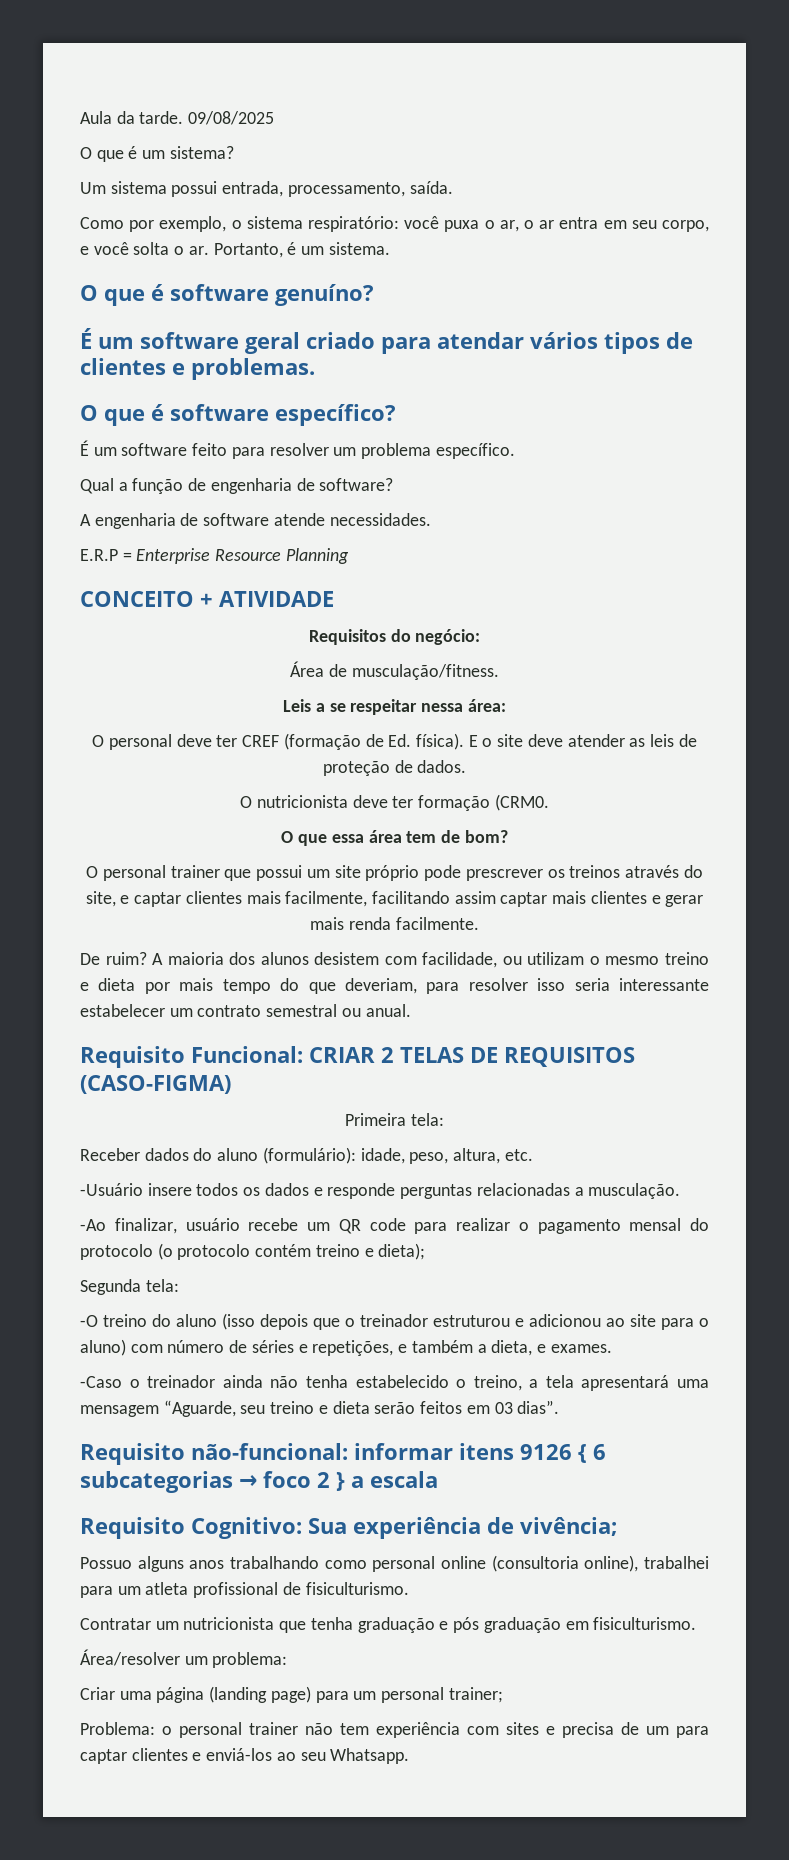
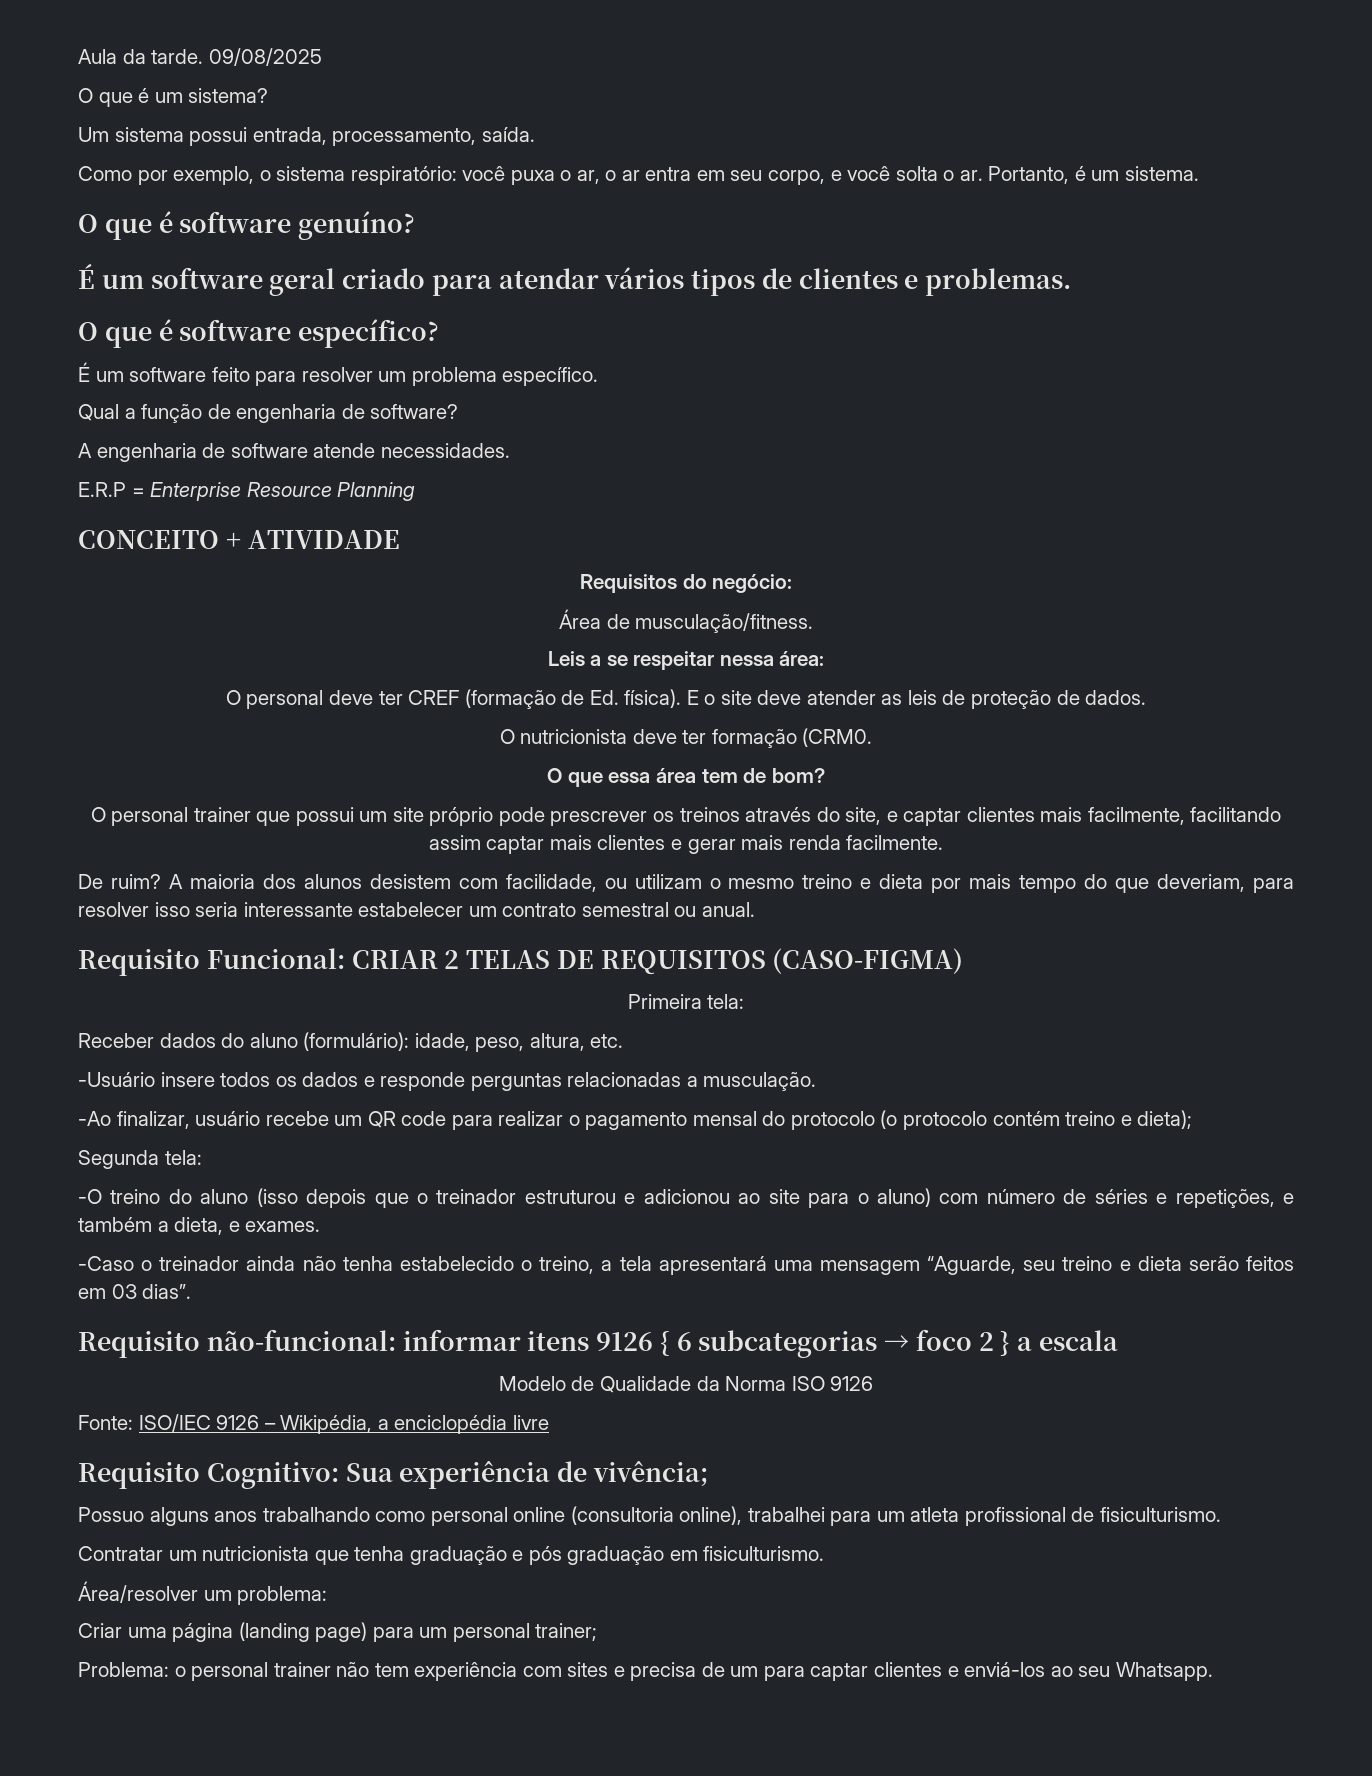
+ Modelo de Qualidade da Norma ISO 9126
+ Fonte: ISO/IEC 9126 – Wikipédia, a enciclopédia livre

